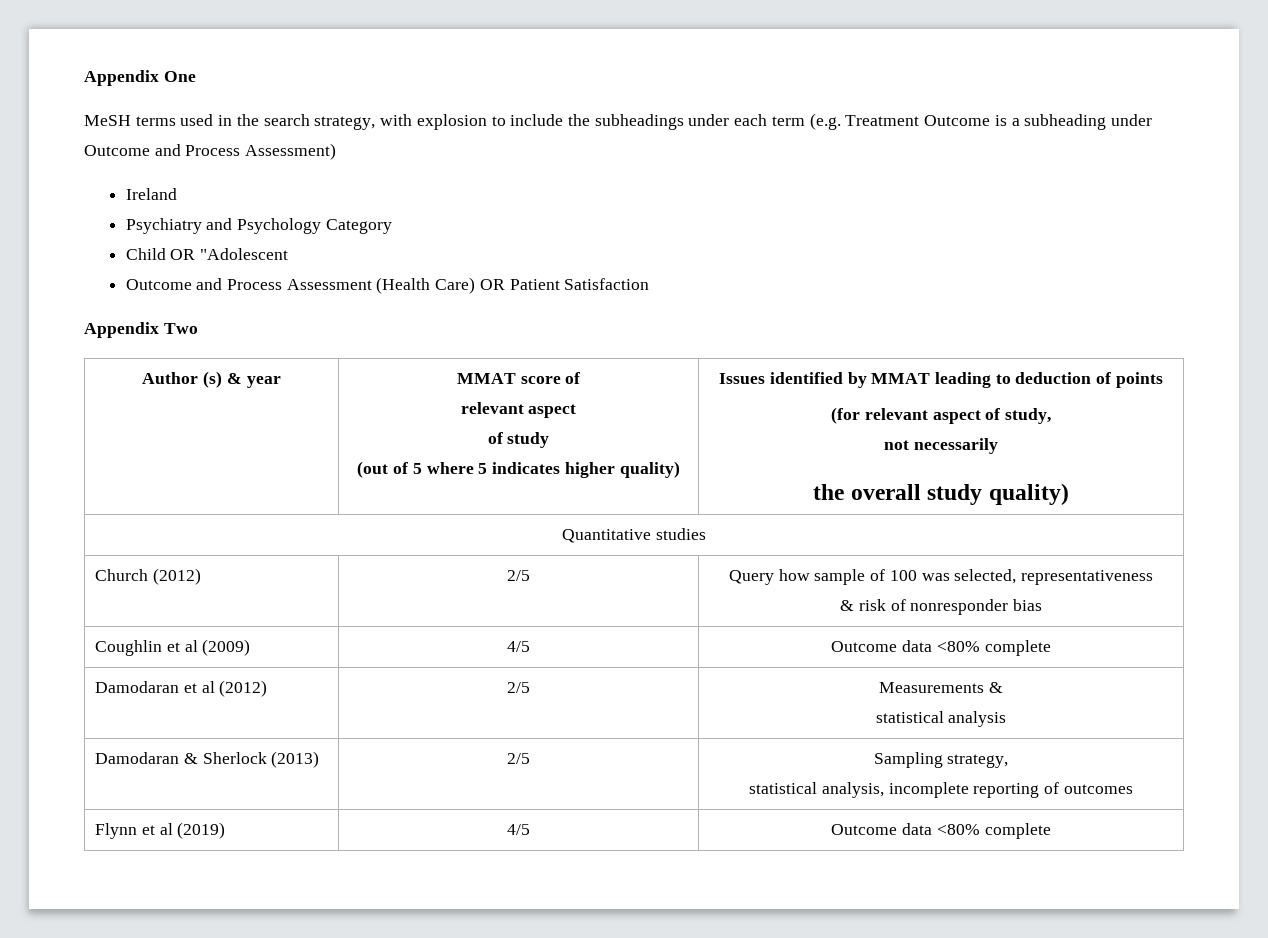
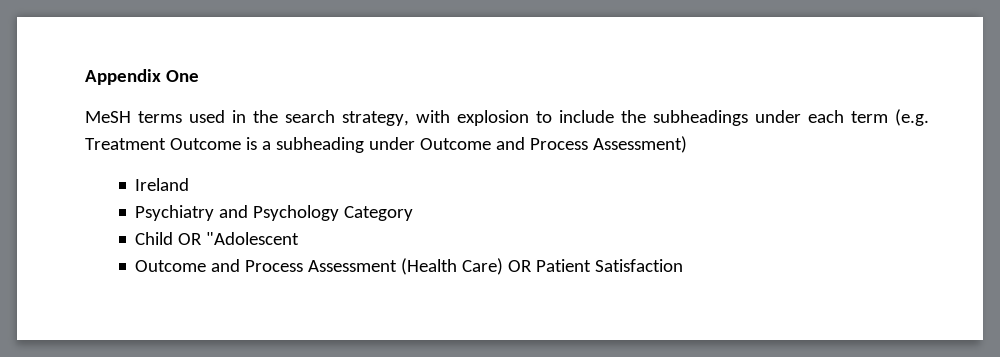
- Appendix Two
- Author (s) & year | MMAT score of
- relevant aspect
- of study
- (out of 5 where 5 indicates higher quality) | Issues identified by MMAT leading to deduction of points
- (for relevant aspect of study,
- not necessarily
- the overall study quality)
- Quantitative studies
- Church (2012) | 2/5 | Query how sample of 100 was selected, representativeness
- & risk of nonresponder bias
- Coughlin et al (2009) | 4/5 | Outcome data <80% complete
- Damodaran et al (2012) | 2/5 | Measurements &
- statistical analysis
- Damodaran & Sherlock (2013) | 2/5 | Sampling strategy,
- statistical analysis, incomplete reporting of outcomes
- Flynn et al (2019) | 4/5 | Outcome data <80% complete

